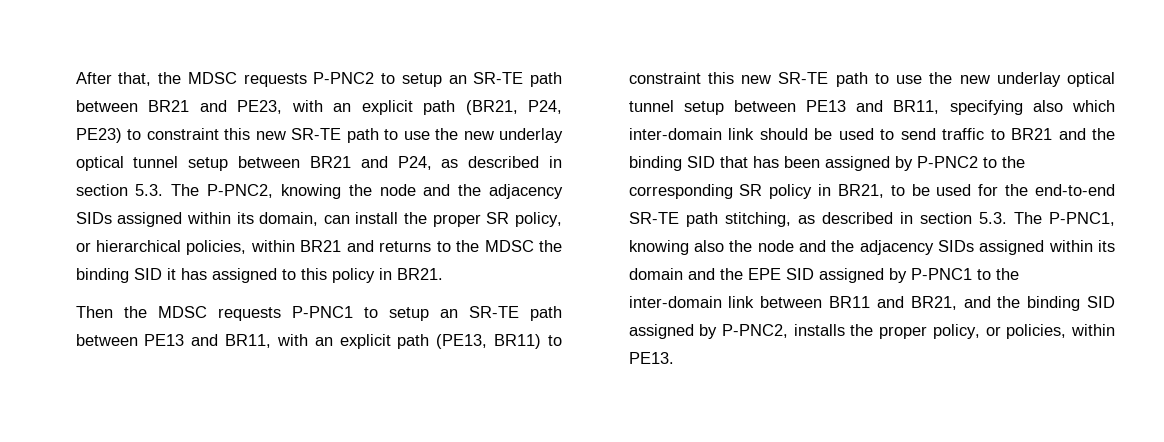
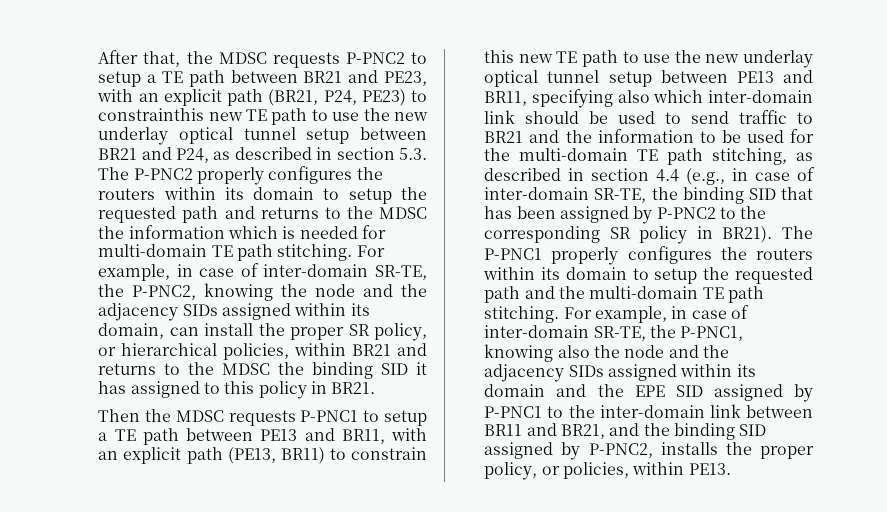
- After that, the MDSC requests P-PNC2 to setup an SR-TE path between BR21 and PE23, with an explicit path (BR21, P24, PE23) to constraint this new SR-TE path to use the new underlay optical tunnel setup between BR21 and P24, as described in section 5.3. The P-PNC2, knowing the node and the adjacency SIDs assigned within its domain, can install the proper SR policy, or hierarchical policies, within BR21 and returns to the MDSC the binding SID it has assigned to this policy in BR21.
+ After that, the MDSC requests P-PNC2 to setup a TE path between BR21 and PE23, with an explicit path (BR21, P24, PE23) to constrainthis new TE path to use the new underlay optical tunnel setup between BR21 and P24, as described in section 5.3. The P-PNC2 properly configures the routers within its domain to setup the requested path and returns to the MDSC the information which is needed for multi-domain TE path stitching. For example, in case of inter-domain SR-TE, the P-PNC2, knowing the node and the adjacency SIDs assigned within its domain, can install the proper SR policy, or hierarchical policies, within BR21 and returns to the MDSC the binding SID it has assigned to this policy in BR21.
- Then the MDSC requests P-PNC1 to setup an SR-TE path between PE13 and BR11, with an explicit path (PE13, BR11) to constraint this new SR-TE path to use the new underlay optical tunnel setup between PE13 and BR11, specifying also which inter-domain link should be used to send traffic to BR21 and the binding SID that has been assigned by P-PNC2 to the corresponding SR policy in BR21, to be used for the end-to-end SR-TE path stitching, as described in section 5.3. The P-PNC1, knowing also the node and the adjacency SIDs assigned within its domain and the EPE SID assigned by P-PNC1 to the inter-domain link between BR11 and BR21, and the binding SID assigned by P-PNC2, installs the proper policy, or policies, within PE13.
+ Then the MDSC requests P-PNC1 to setup a TE path between PE13 and BR11, with an explicit path (PE13, BR11) to constrain this new TE path to use the new underlay optical tunnel setup between PE13 and BR11, specifying also which inter-domain link should be used to send traffic to BR21 and the information to be used for the multi-domain TE path stitching, as described in section 4.4 (e.g., in case of inter-domain SR-TE, the binding SID that has been assigned by P-PNC2 to the corresponding SR policy in BR21). The P-PNC1 properly configures the routers within its domain to setup the requested path and the multi-domain TE path stitching. For example, in case of inter-domain SR-TE, the P-PNC1, knowing also the node and the adjacency SIDs assigned within its domain and the EPE SID assigned by P-PNC1 to the inter-domain link between BR11 and BR21, and the binding SID assigned by P-PNC2, installs the proper policy, or policies, within PE13.

